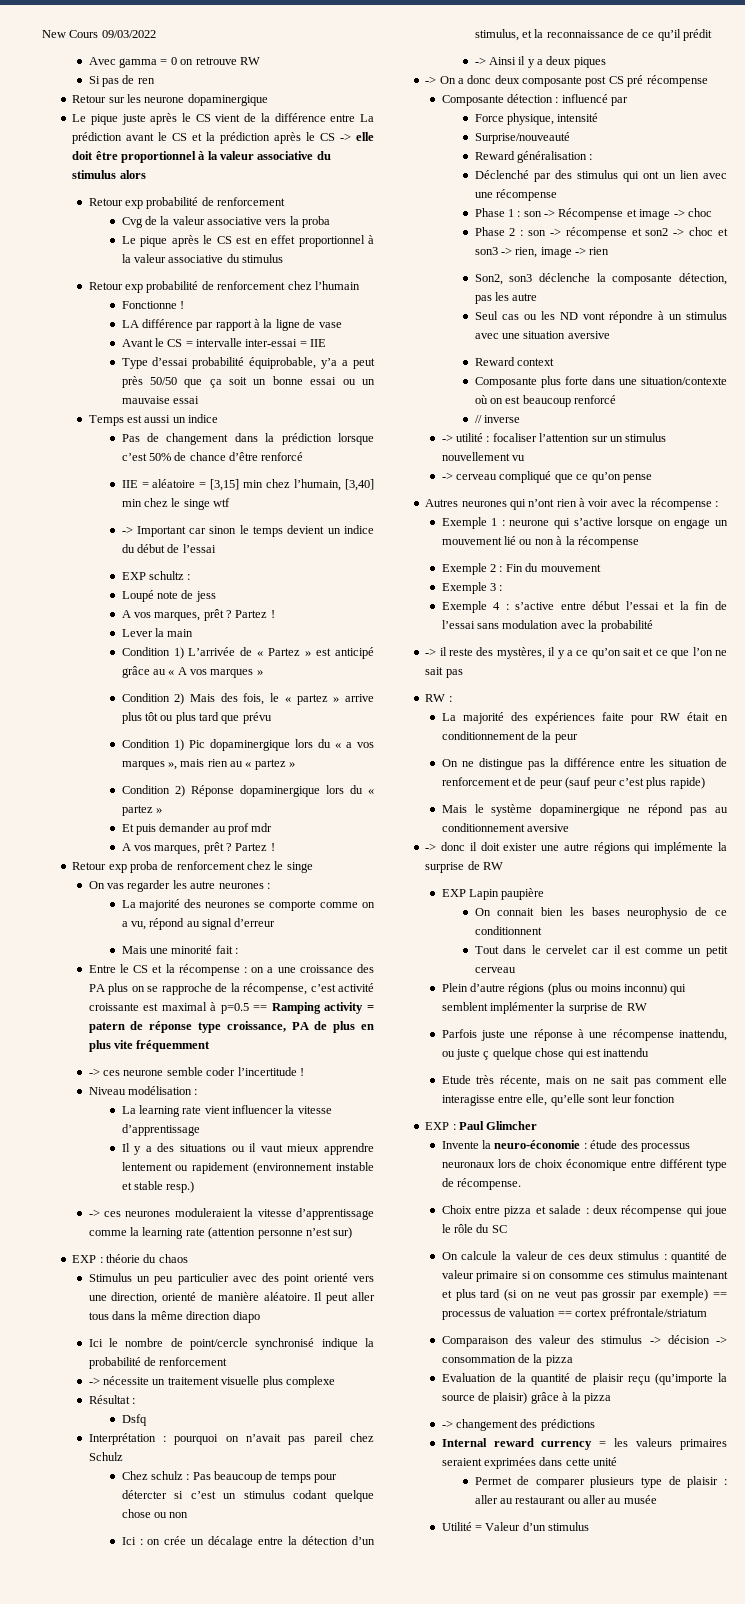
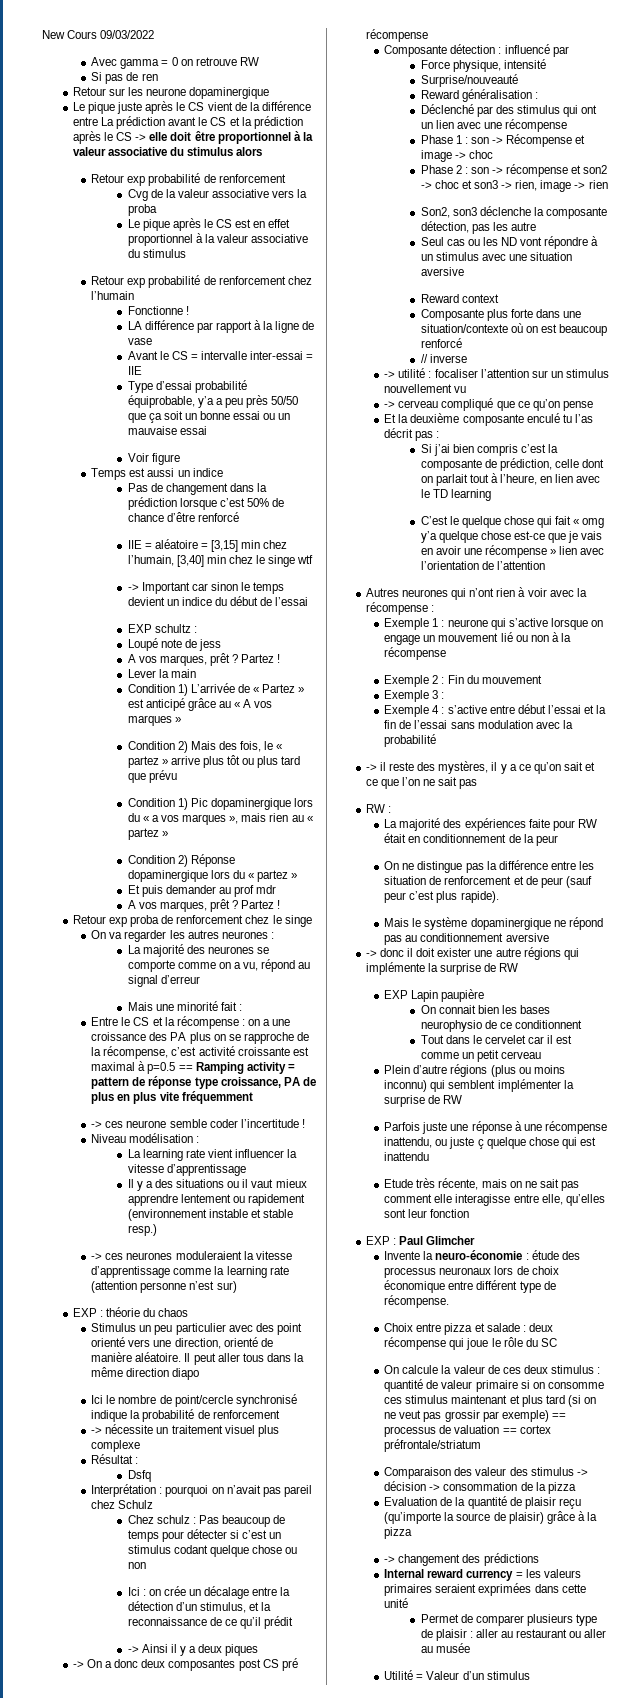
- Type d’essai probabilité équiprobable, y’a a peut près 50/50 que ça soit un bonne essai ou un mauvaise essai
+ Type d’essai probabilité équiprobable, y’a a peu près 50/50 que ça soit un bonne essai ou un mauvaise essai
+ Voir figure
- On vas regarder les autre neurones :
+ On va regarder les autres neurones :
- Entre le CS et la récompense : on a une croissance des PA plus on se rapproche de la récompense, c’est activité croissante est maximal à p=0.5 == Ramping activity = patern de réponse type croissance, PA de plus en plus vite fréquemment
+ Entre le CS et la récompense : on a une croissance des PA plus on se rapproche de la récompense, c’est activité croissante est maximal à p=0.5 == Ramping activity = pattern de réponse type croissance, PA de plus en plus vite fréquemment
- -> nécessite un traitement visuelle plus complexe
+ -> nécessite un traitement visuel plus complexe
- Chez schulz : Pas beaucoup de temps pour détercter si c’est un stimulus codant quelque chose ou non
+ Chez schulz : Pas beaucoup de temps pour détecter si c’est un stimulus codant quelque chose ou non
- -> On a donc deux composante post CS pré récompense
+ -> On a donc deux composantes post CS pré récompense
+ Et la deuxième composante enculé tu l’as décrit pas :
+ Si j’ai bien compris c’est la composante de prédiction, celle dont on parlait tout à l’heure, en lien avec le TD learning
+ C’est le quelque chose qui fait « omg y’a quelque chose est-ce que je vais en avoir une récompense » lien avec l’orientation de l’attention
- On ne distingue pas la différence entre les situation de renforcement et de peur (sauf peur c’est plus rapide)
+ On ne distingue pas la différence entre les situation de renforcement et de peur (sauf peur c’est plus rapide).
- Etude très récente, mais on ne sait pas comment elle interagisse entre elle, qu’elle sont leur fonction
+ Etude très récente, mais on ne sait pas comment elle interagisse entre elle, qu’elles sont leur fonction

